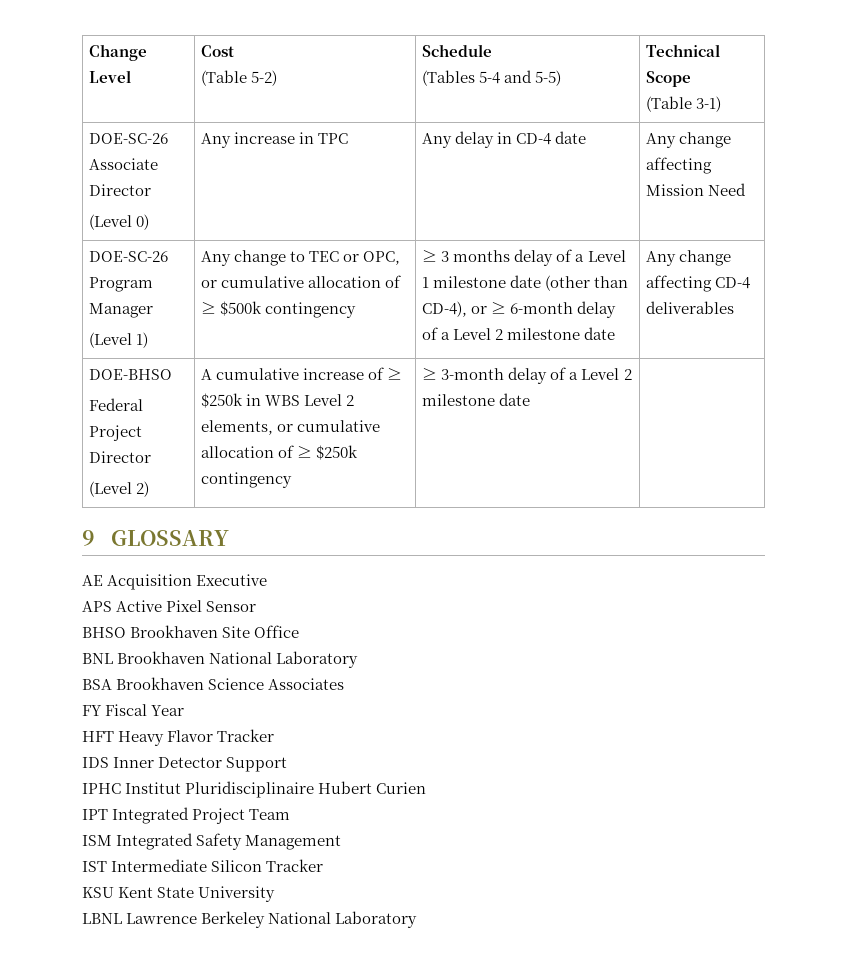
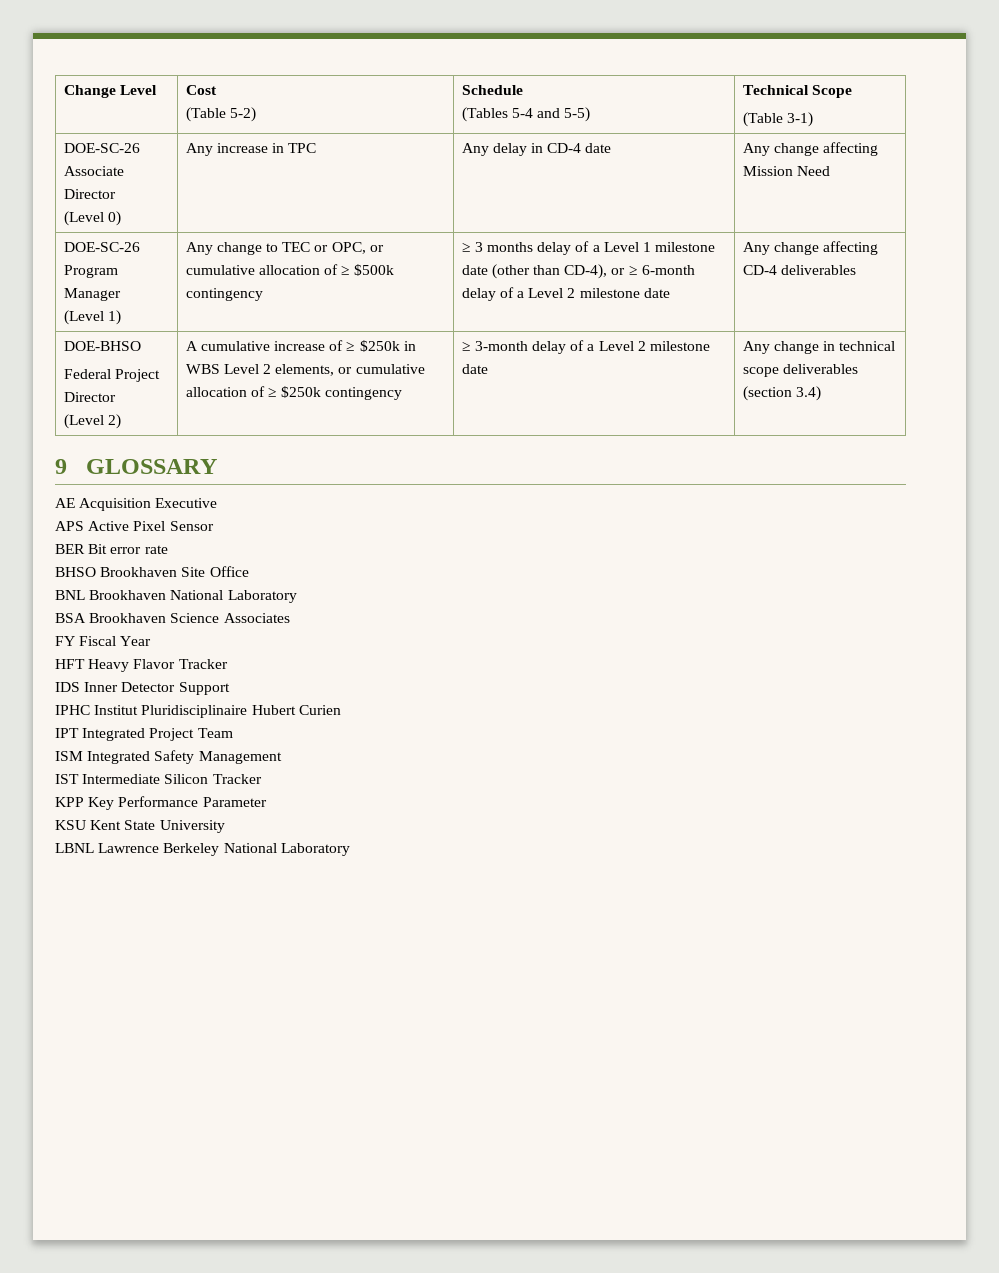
+ Any change in technical scope deliverables (section 3.4)
+ BER Bit error rate
+ KPP Key Performance Parameter

